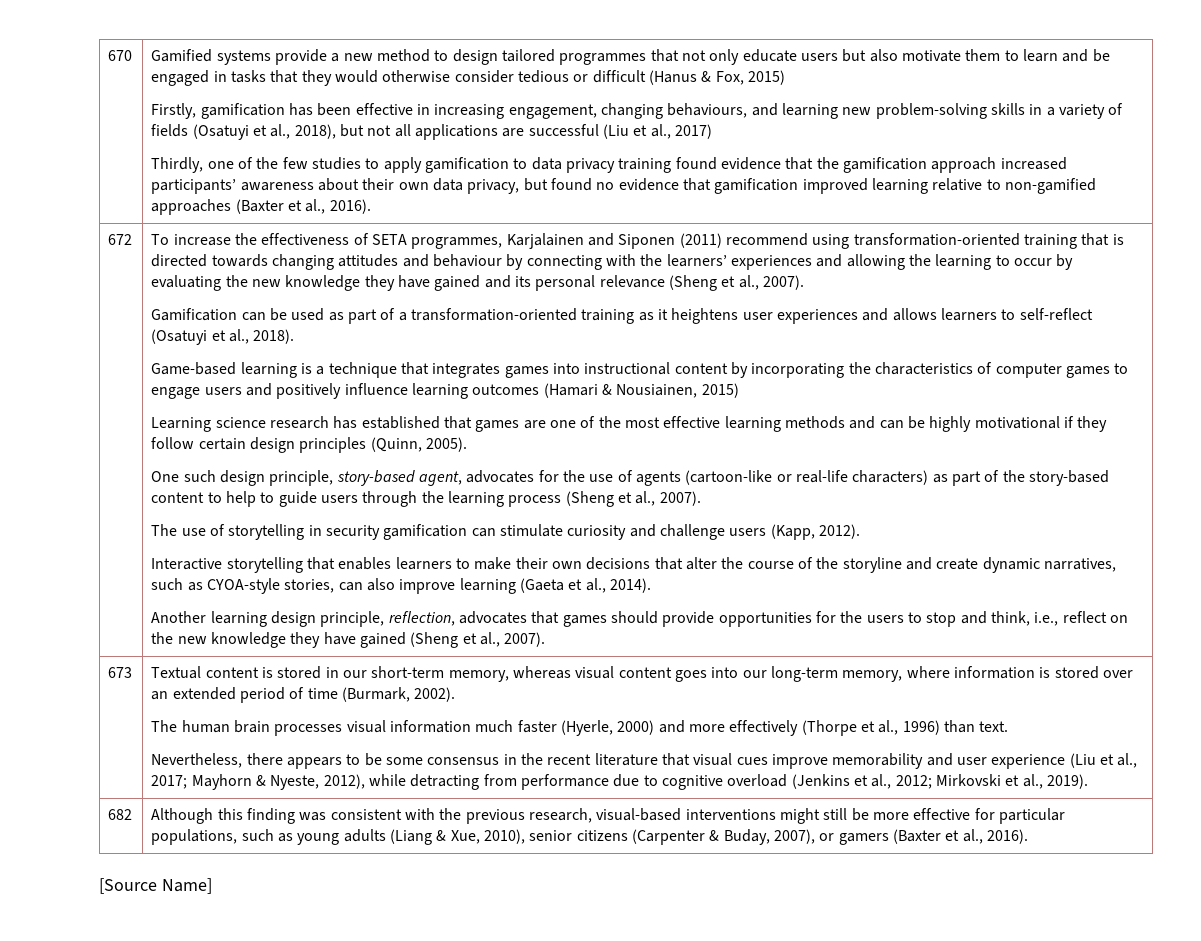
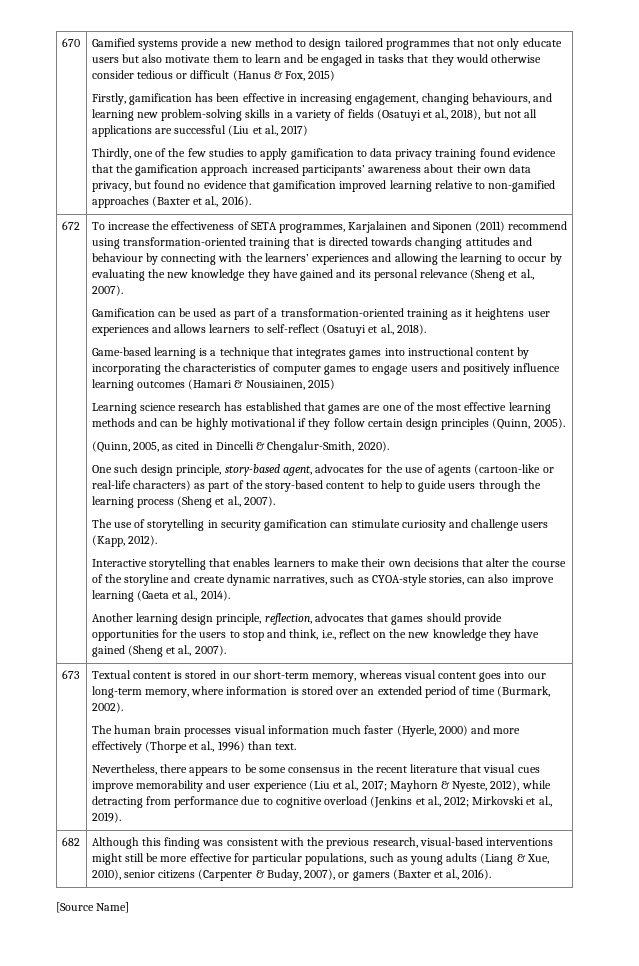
+ (Quinn, 2005, as cited in Dincelli & Chengalur-Smith, 2020).

